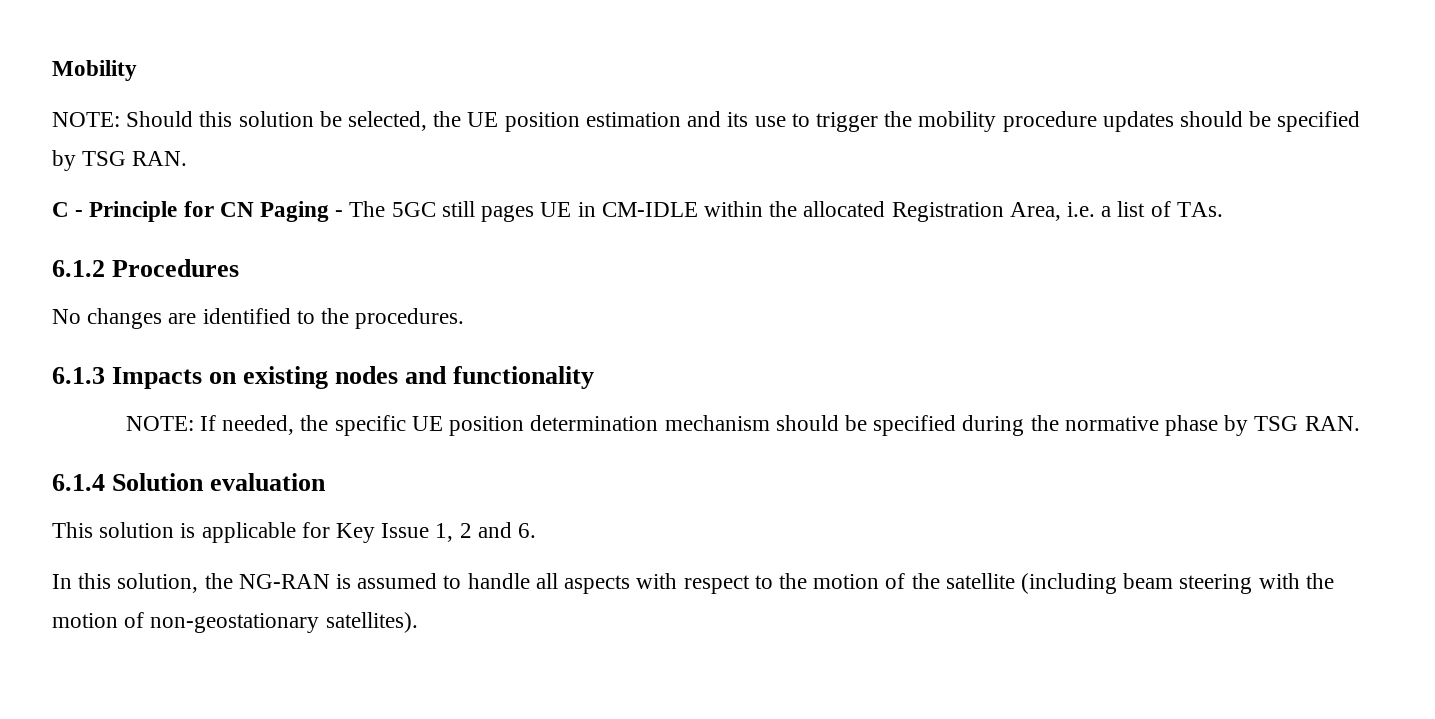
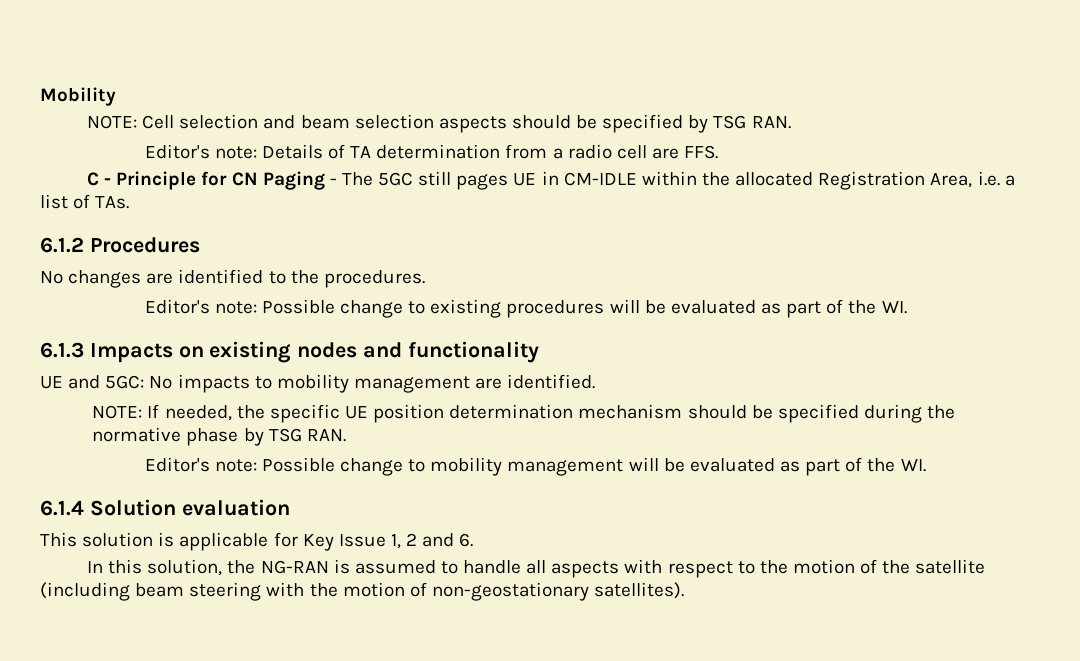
- NOTE: Should this solution be selected, the UE position estimation and its use to trigger the mobility procedure updates should be specified by TSG RAN.
+ NOTE: Cell selection and beam selection aspects should be specified by TSG RAN.
+ Editor's note: Details of TA determination from a radio cell are FFS.
+ Editor's note: Possible change to existing procedures will be evaluated as part of the WI.
+ UE and 5GC: No impacts to mobility management are identified.
+ Editor's note: Possible change to mobility management will be evaluated as part of the WI.

